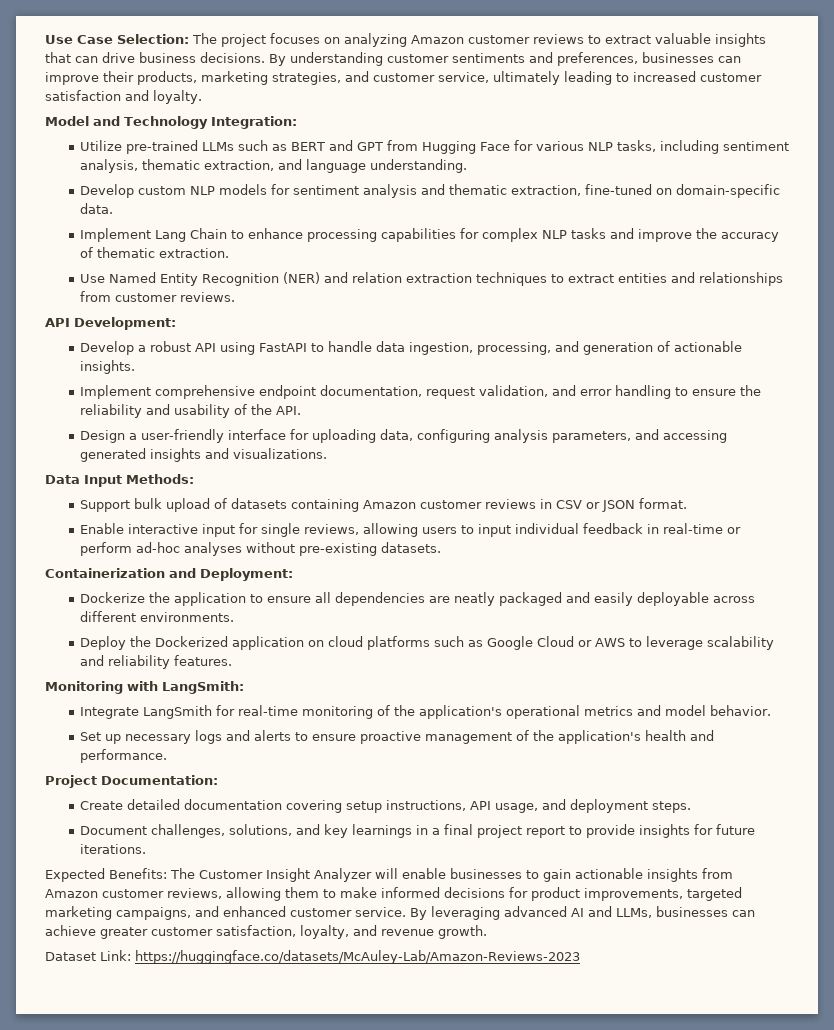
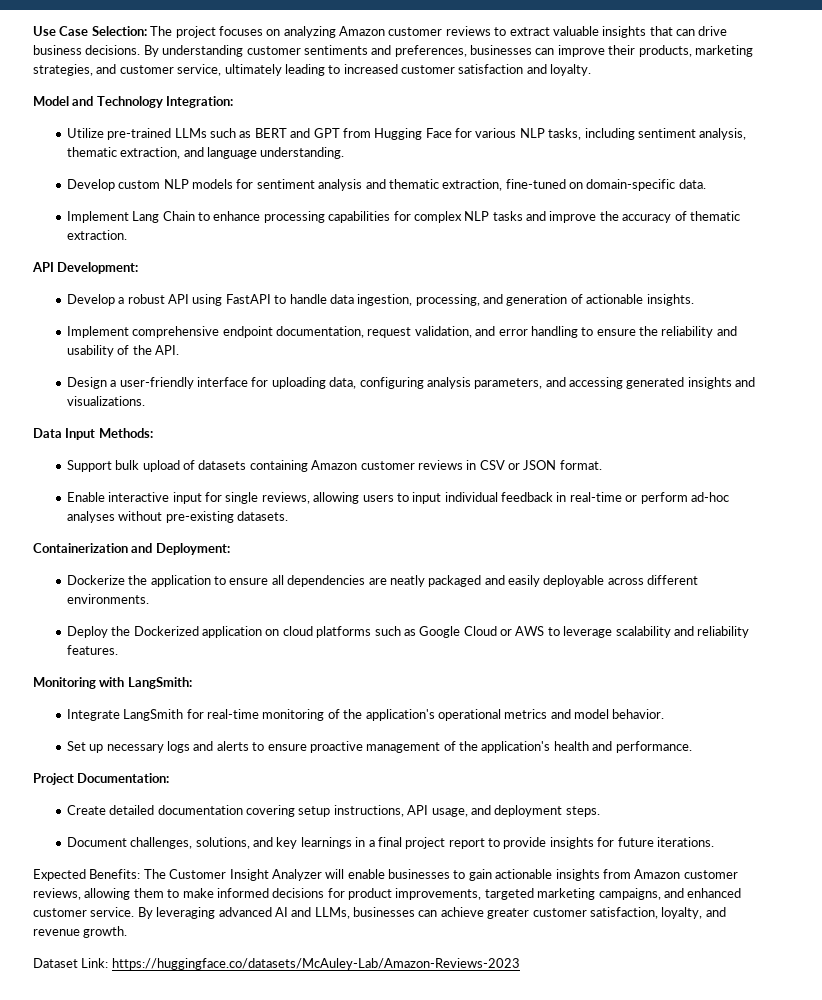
- Use Named Entity Recognition (NER) and relation extraction techniques to extract entities and relationships from customer reviews.

